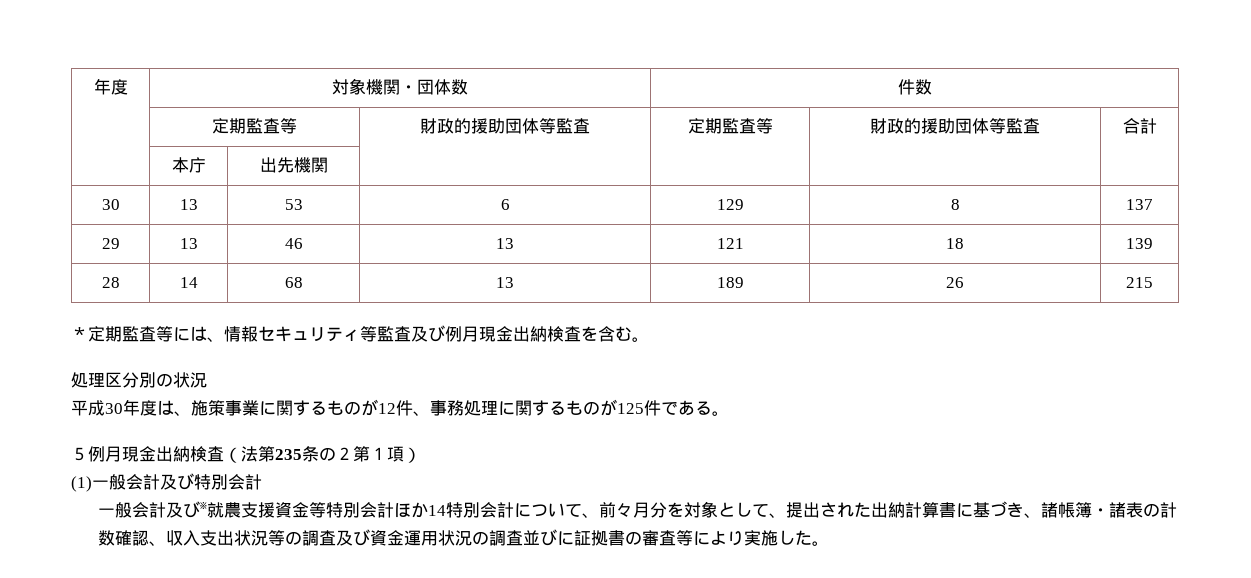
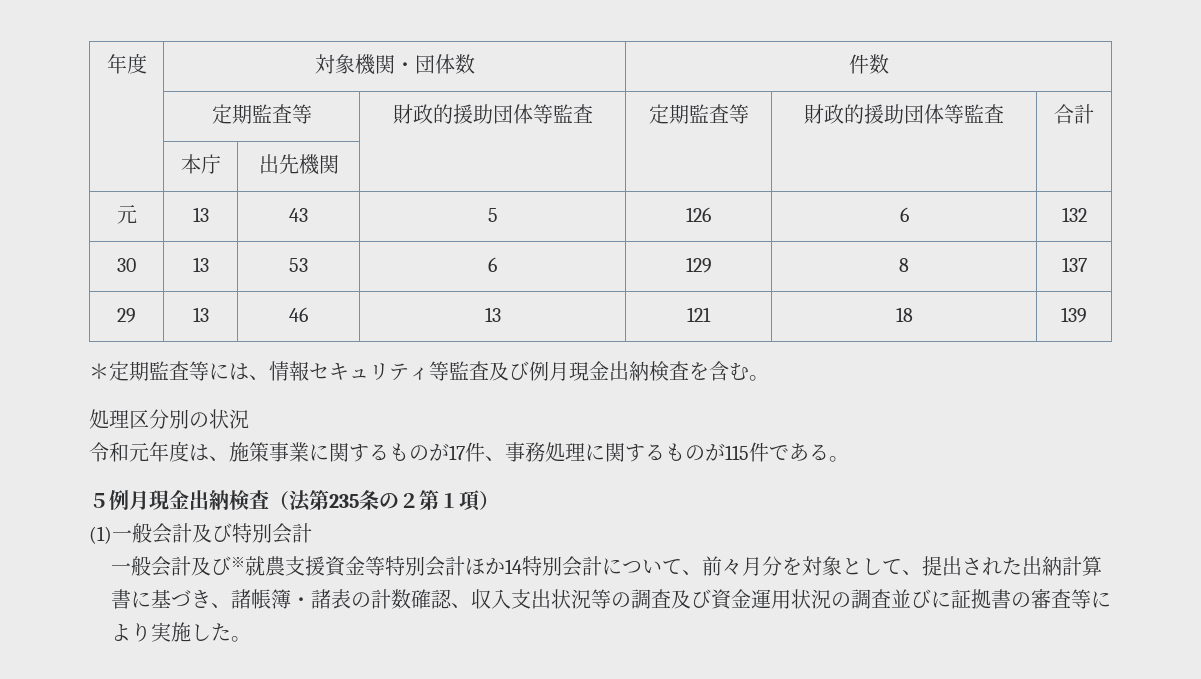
+ 元 | 13 | 43 | 5 | 126 | 6 | 132
- 28 | 14 | 68 | 13 | 189 | 26 | 215
- 平成30年度は、施策事業に関するものが12件、事務処理に関するものが125件である。
+ 令和元年度は、施策事業に関するものが17件、事務処理に関するものが115件である。

